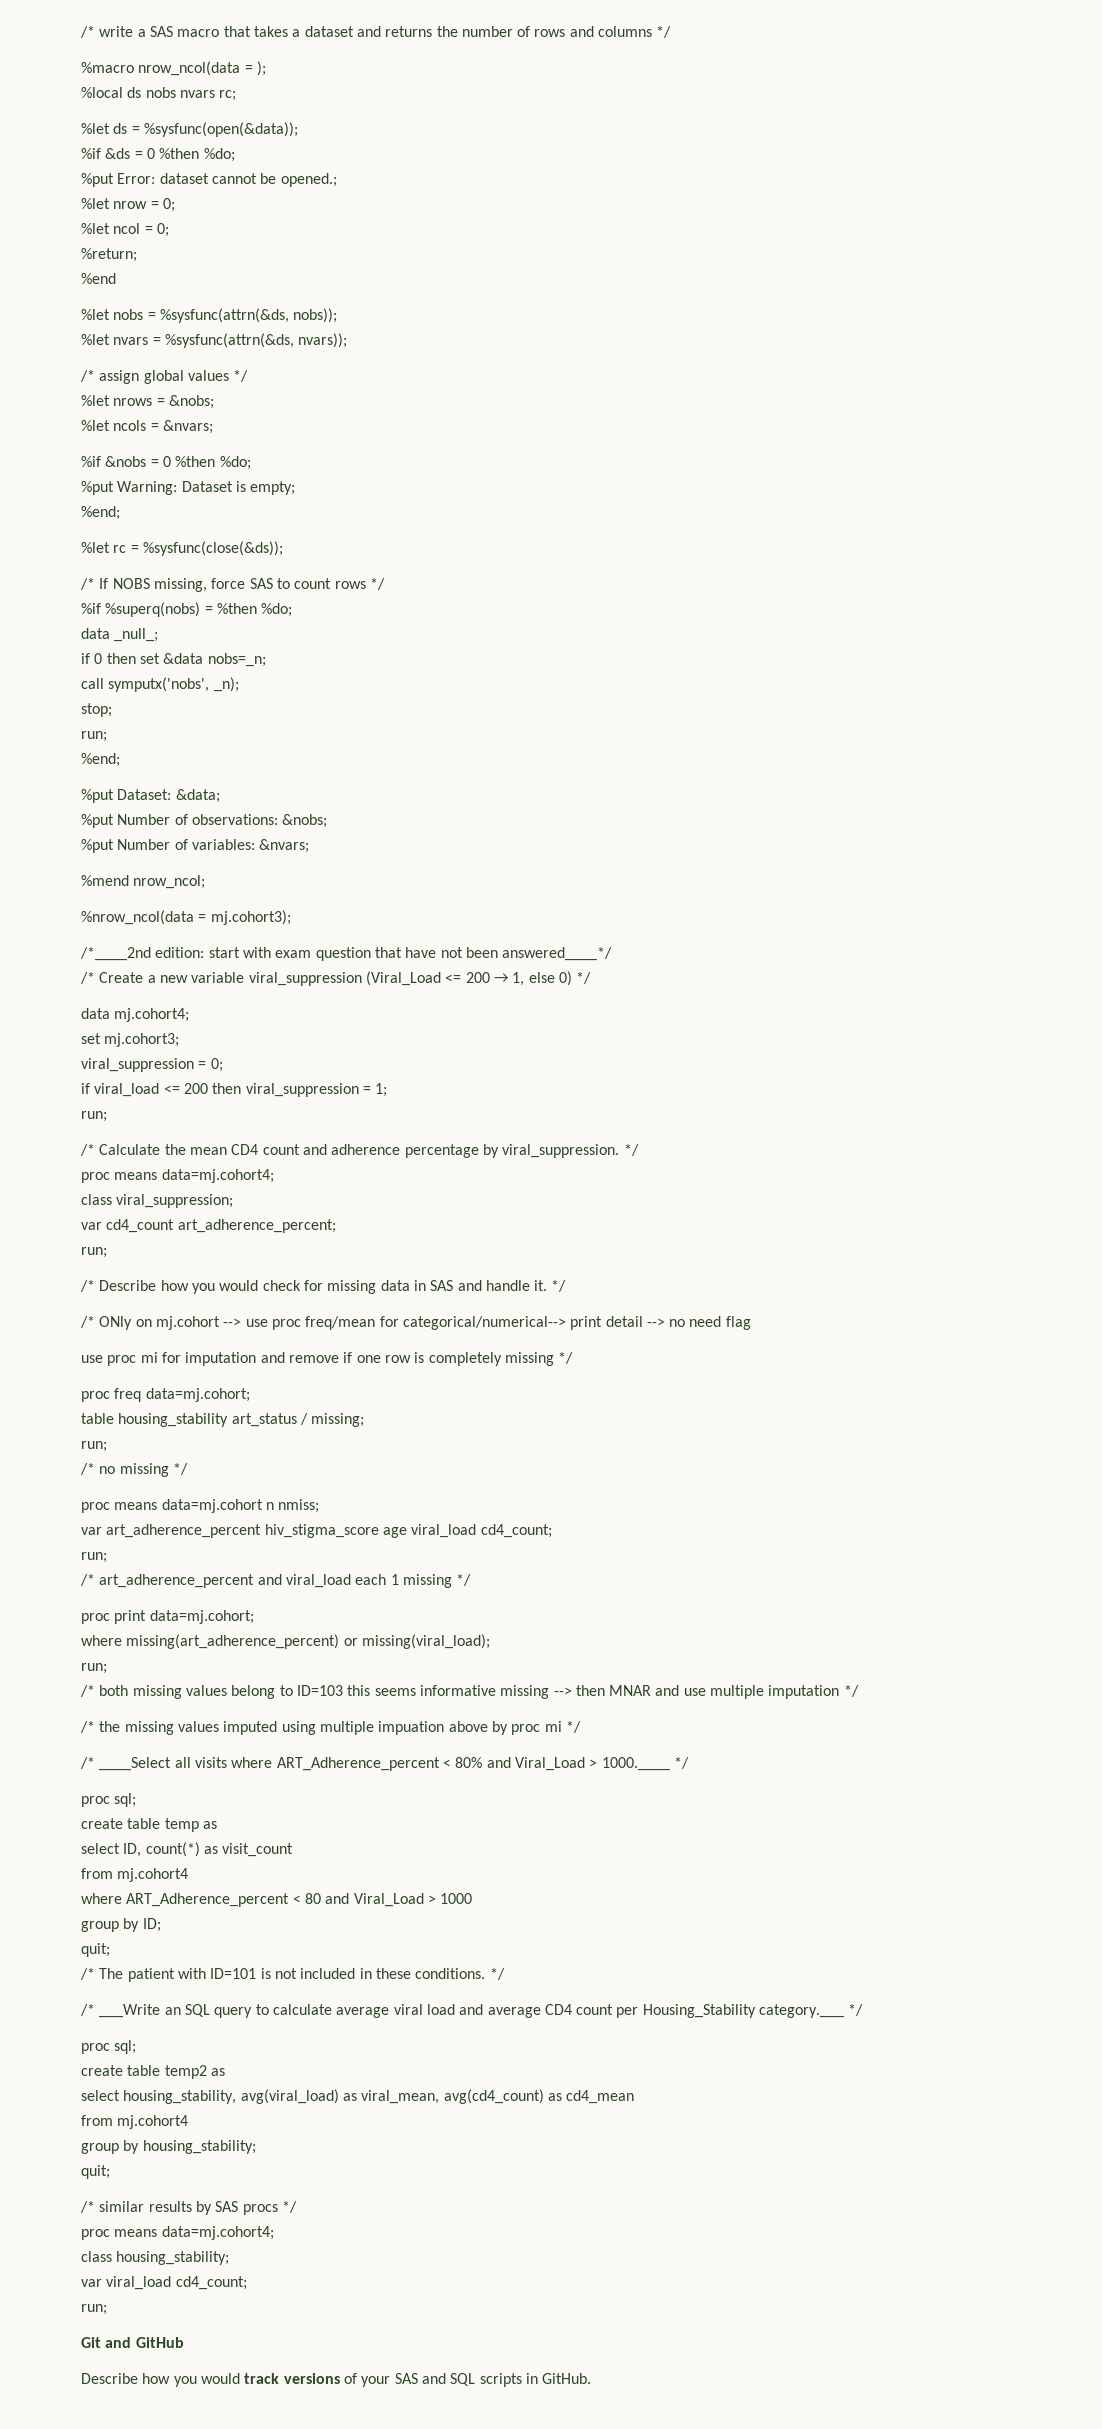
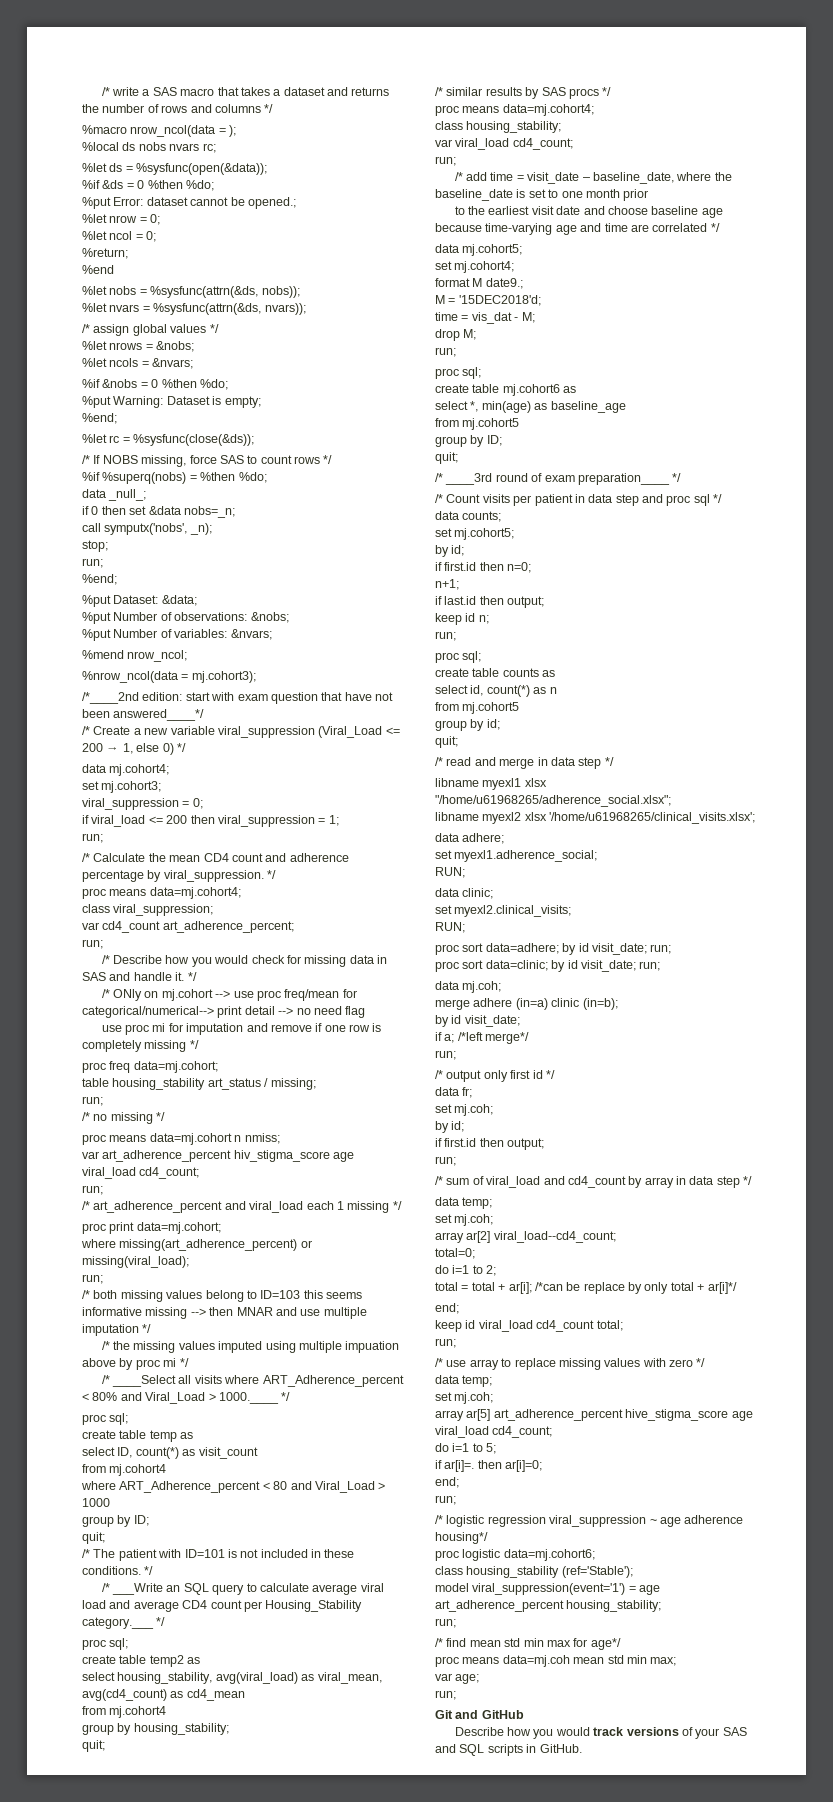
+ /* add time = visit_date – baseline_date, where the baseline_date is set to one month prior
+ to the earliest visit date and choose baseline age because time-varying age and time are correlated */
+ data mj.cohort5;
+ set mj.cohort4;
+ format M date9.;
+ M = '15DEC2018'd;
+ time = vis_dat - M;
+ drop M;
+ run;
+ proc sql;
+ create table mj.cohort6 as
+ select *, min(age) as baseline_age
+ from mj.cohort5
+ group by ID;
+ quit;
+ /* ____3rd round of exam preparation____ */
+ /* Count visits per patient in data step and proc sql */
+ data counts;
+ set mj.cohort5;
+ by id;
+ if first.id then n=0;
+ n+1;
+ if last.id then output;
+ keep id n;
+ run;
+ proc sql;
+ create table counts as
+ select id, count(*) as n
+ from mj.cohort5
+ group by id;
+ quit;
+ /* read and merge in data step */
+ libname myexl1 xlsx "/home/u61968265/adherence_social.xlsx";
+ libname myexl2 xlsx '/home/u61968265/clinical_visits.xlsx';
+ data adhere;
+ set myexl1.adherence_social;
+ RUN;
+ data clinic;
+ set myexl2.clinical_visits;
+ RUN;
+ proc sort data=adhere; by id visit_date; run;
+ proc sort data=clinic; by id visit_date; run;
+ data mj.coh;
+ merge adhere (in=a) clinic (in=b);
+ by id visit_date;
+ if a; /*left merge*/
+ run;
+ /* output only first id */
+ data fr;
+ set mj.coh;
+ by id;
+ if first.id then output;
+ run;
+ /* sum of viral_load and cd4_count by array in data step */
+ data temp;
+ set mj.coh;
+ array ar[2] viral_load--cd4_count;
+ total=0;
+ do i=1 to 2;
+ total = total + ar[i]; /*can be replace by only total + ar[i]*/
+ end;
+ keep id viral_load cd4_count total;
+ run;
+ /* use array to replace missing values with zero */
+ data temp;
+ set mj.coh;
+ array ar[5] art_adherence_percent hive_stigma_score age viral_load cd4_count;
+ do i=1 to 5;
+ if ar[i]=. then ar[i]=0;
+ end;
+ run;
+ /* logistic regression viral_suppression ~ age adherence housing*/
+ proc logistic data=mj.cohort6;
+ class housing_stability (ref='Stable');
+ model viral_suppression(event='1') = age art_adherence_percent housing_stability;
+ run;
+ /* find mean std min max for age*/
+ proc means data=mj.coh mean std min max;
+ var age;
+ run;

